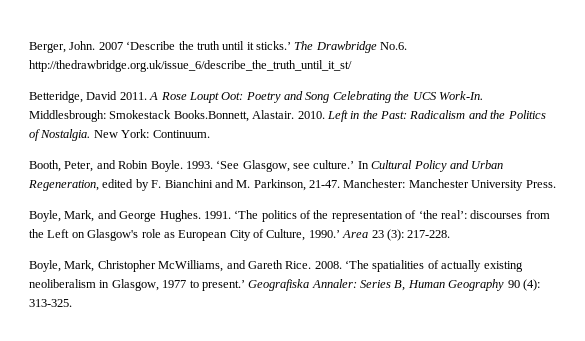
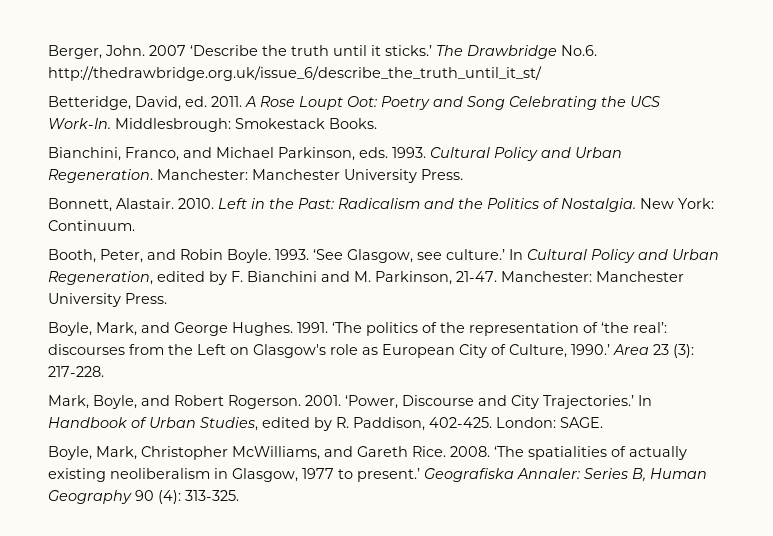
- Betteridge, David 2011.
+ Betteridge, David, ed. 2011.
- Middlesbrough: Smokestack Books.Bonnett, Alastair.
+ Middlesbrough: Smokestack Books.
+ Bianchini, Franco, and Michael Parkinson, eds. 1993. Cultural Policy and Urban Regeneration. Manchester: Manchester University Press.
+ Bonnett, Alastair.
+ Mark, Boyle, and Robert Rogerson. 2001. ‘Power, Discourse and City Trajectories.’ In Handbook of Urban Studies, edited by R. Paddison, 402-425. London: SAGE.

